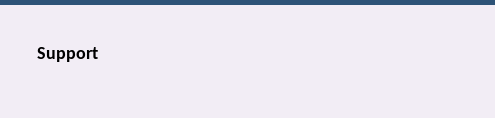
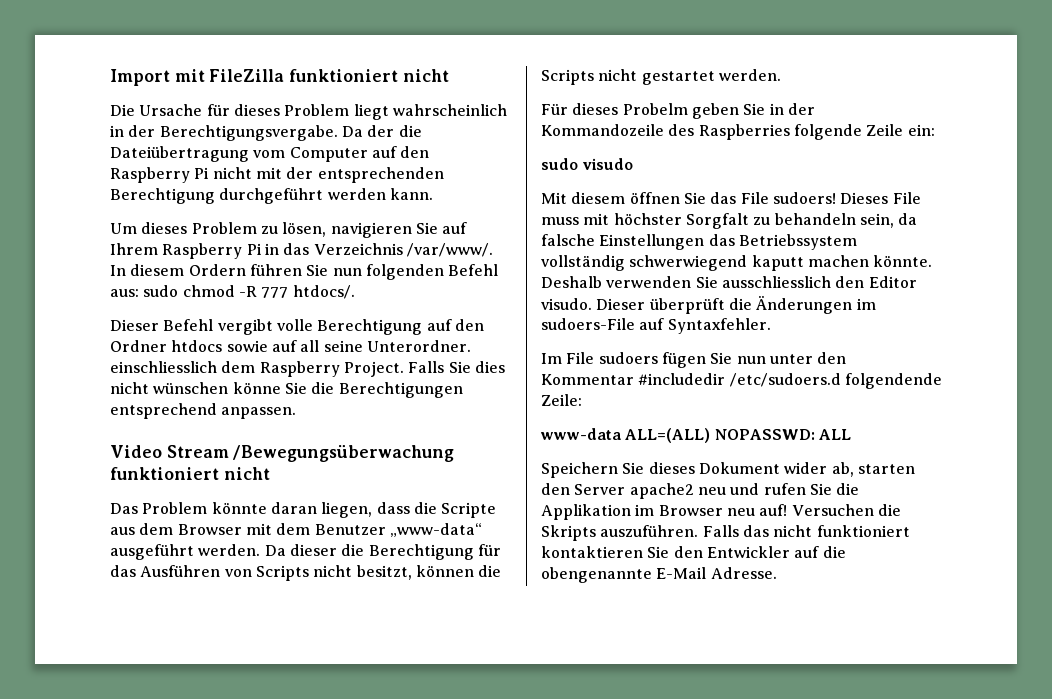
- Support
+ Import mit FileZilla funktioniert nicht
+ Die Ursache für dieses Problem liegt wahrscheinlich in der Berechtigungsvergabe. Da der die Dateiübertragung vom Computer auf den Raspberry Pi nicht mit der entsprechenden Berechtigung durchgeführt werden kann.
+ Um dieses Problem zu lösen, navigieren Sie auf Ihrem Raspberry Pi in das Verzeichnis /var/www/. In diesem Ordern führen Sie nun folgenden Befehl aus: sudo chmod -R 777 htdocs/.
+ Dieser Befehl vergibt volle Berechtigung auf den Ordner htdocs sowie auf all seine Unterordner. einschliesslich dem Raspberry Project. Falls Sie dies nicht wünschen könne Sie die Berechtigungen entsprechend anpassen.
+ Video Stream /Bewegungsüberwachung funktioniert nicht
+ Das Problem könnte daran liegen, dass die Scripte aus dem Browser mit dem Benutzer „www-data“ ausgeführt werden. Da dieser die Berechtigung für das Ausführen von Scripts nicht besitzt, können die Scripts nicht gestartet werden.
+ Für dieses Probelm geben Sie in der Kommandozeile des Raspberries folgende Zeile ein:
+ sudo visudo
+ Mit diesem öffnen Sie das File sudoers! Dieses File muss mit höchster Sorgfalt zu behandeln sein, da falsche Einstellungen das Betriebssystem vollständig schwerwiegend kaputt machen könnte. Deshalb verwenden Sie ausschliesslich den Editor visudo. Dieser überprüft die Änderungen im sudoers-File auf Syntaxfehler.
+ Im File sudoers fügen Sie nun unter den Kommentar #includedir /etc/sudoers.d folgendende Zeile:
+ www-data ALL=(ALL) NOPASSWD: ALL
+ Speichern Sie dieses Dokument wider ab, starten den Server apache2 neu und rufen Sie die Applikation im Browser neu auf! Versuchen die Skripts auszuführen. Falls das nicht funktioniert kontaktieren Sie den Entwickler auf die obengenannte E-Mail Adresse.

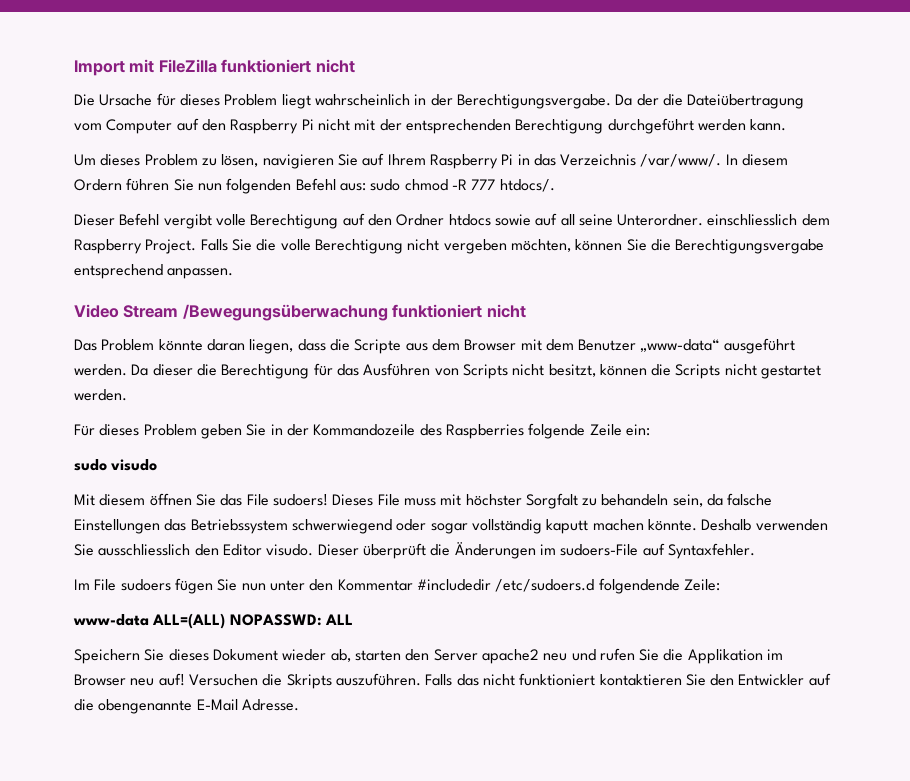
- Falls Sie dies nicht wünschen könne Sie die Berechtigungen entsprechend anpassen.
+ Falls Sie die volle Berechtigung nicht vergeben möchten, können Sie die Berechtigungsvergabe entsprechend anpassen.
- Für dieses Probelm geben Sie in der Kommandozeile des Raspberries folgende Zeile ein:
+ Für dieses Problem geben Sie in der Kommandozeile des Raspberries folgende Zeile ein:
- Dieses File muss mit höchster Sorgfalt zu behandeln sein, da falsche Einstellungen das Betriebssystem vollständig schwerwiegend kaputt machen könnte.
+ Dieses File muss mit höchster Sorgfalt zu behandeln sein, da falsche Einstellungen das Betriebssystem schwerwiegend oder sogar vollständig kaputt machen könnte.
- Speichern Sie dieses Dokument wider ab, starten den Server apache2 neu und rufen Sie die Applikation im Browser neu auf!
+ Speichern Sie dieses Dokument wieder ab, starten den Server apache2 neu und rufen Sie die Applikation im Browser neu auf!

